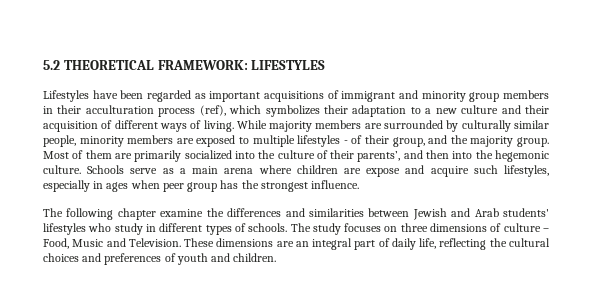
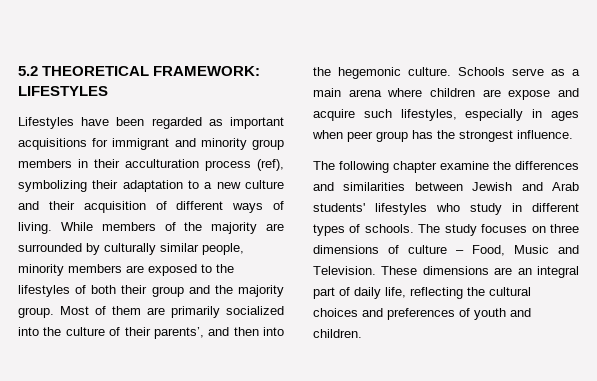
- Lifestyles have been regarded as important acquisitions of immigrant and minority group members in their acculturation process (ref), which symbolizes their adaptation to a new culture and their acquisition of different ways of living.
+ Lifestyles have been regarded as important acquisitions for immigrant and minority group members in their acculturation process (ref), symbolizing their adaptation to a new culture and their acquisition of different ways of living.
- While majority members are surrounded by culturally similar people, minority members are exposed to multiple lifestyles - of their group, and the majority group.
+ While members of the majority are surrounded by culturally similar people, minority members are exposed to the lifestyles of both their group and the majority group.

